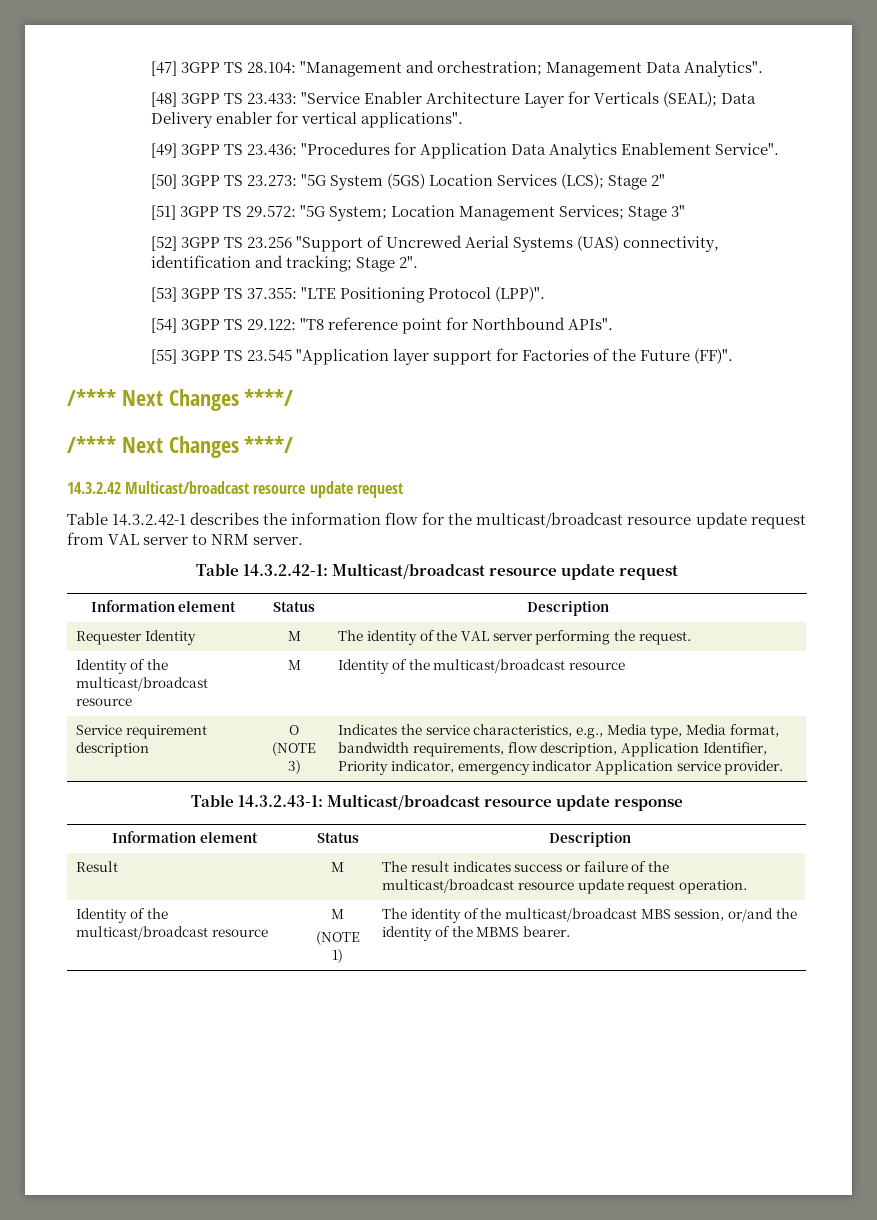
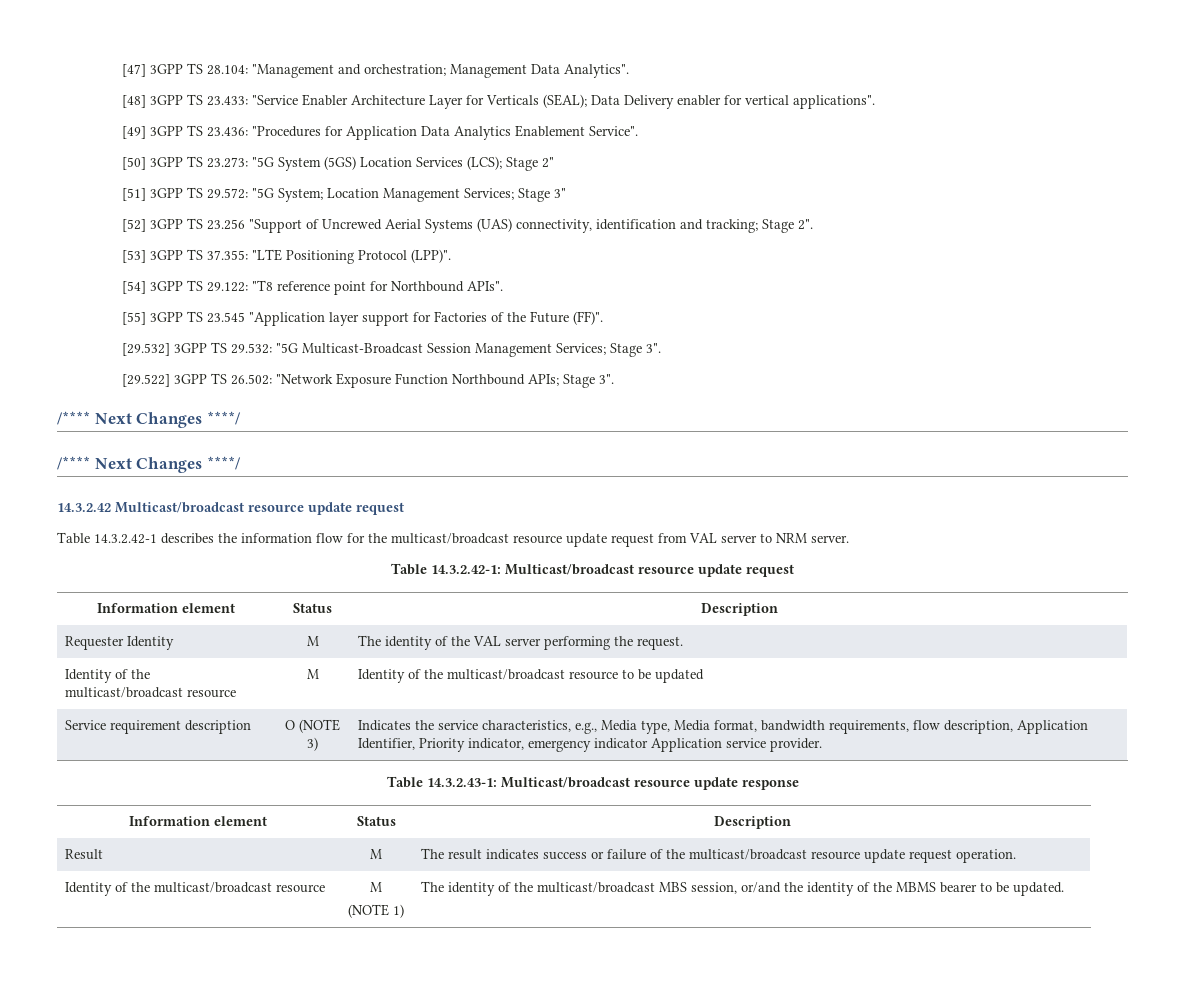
+ [29.532] 3GPP TS 29.532: "5G Multicast-Broadcast Session Management Services; Stage 3".
+ [29.522] 3GPP TS 26.502: "Network Exposure Function Northbound APIs; Stage 3".
- Identity of the multicast/broadcast resource | M | Identity of the multicast/broadcast resource
+ Identity of the multicast/broadcast resource | M | Identity of the multicast/broadcast resource to be updated
  Result | M | The result indicates success or failure of the multicast/broadcast resource update request operation.
  Identity of the multicast/broadcast resource | M
- (NOTE 1) | The identity of the multicast/broadcast MBS session, or/and the identity of the MBMS bearer.
+ (NOTE 1) | The identity of the multicast/broadcast MBS session, or/and the identity of the MBMS bearer to be updated.

